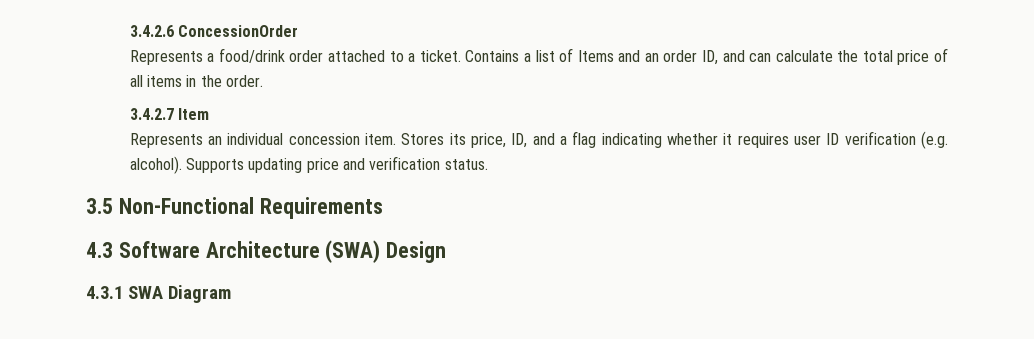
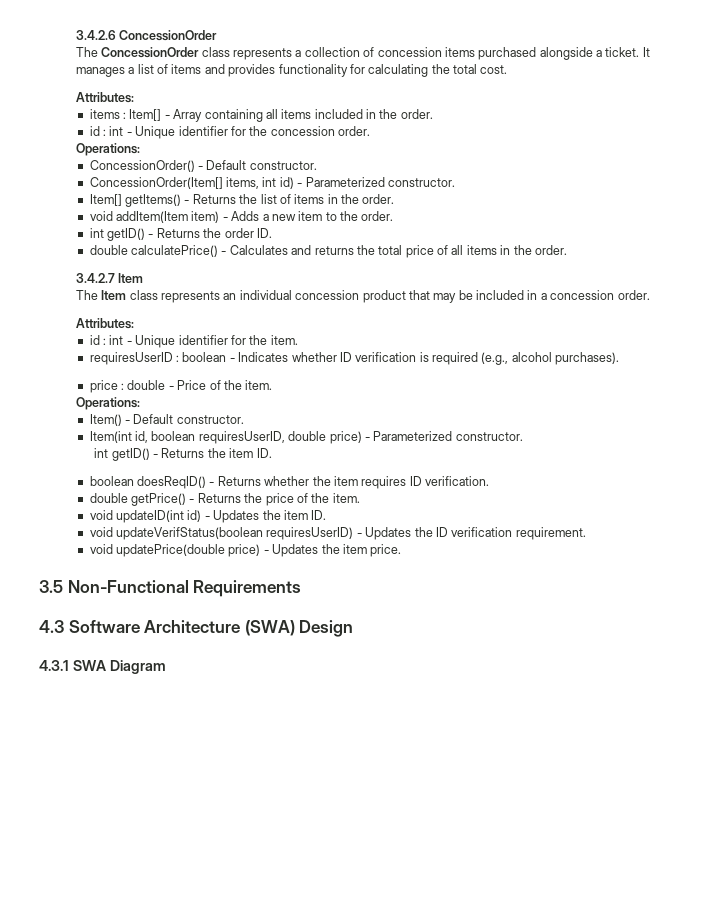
- Represents a food/drink order attached to a ticket. Contains a list of Items and an order ID, and can calculate the total price of all items in the order.
+ The ConcessionOrder class represents a collection of concession items purchased alongside a ticket. It manages a list of items and provides functionality for calculating the total cost.
+ Attributes:
+ items : Item[] - Array containing all items included in the order.
+ id : int - Unique identifier for the concession order.
+ Operations:
+ ConcessionOrder() - Default constructor.
+ ConcessionOrder(Item[] items, int id) - Parameterized constructor.
+ Item[] getItems() - Returns the list of items in the order.
+ void addItem(Item item) - Adds a new item to the order.
+ int getID() - Returns the order ID.
+ double calculatePrice() - Calculates and returns the total price of all items in the order.
- Represents an individual concession item. Stores its price, ID, and a flag indicating whether it requires user ID verification (e.g. alcohol). Supports updating price and verification status.
+ The Item class represents an individual concession product that may be included in a concession order.
+ Attributes:
+ id : int - Unique identifier for the item.
+ requiresUserID : boolean - Indicates whether ID verification is required (e.g., alcohol purchases).
+ price : double - Price of the item.
+ Operations:
+ Item() - Default constructor.
+ Item(int id, boolean requiresUserID, double price) - Parameterized constructor.
+ int getID() - Returns the item ID.
+ boolean doesReqID() - Returns whether the item requires ID verification.
+ double getPrice() - Returns the price of the item.
+ void updateID(int id) - Updates the item ID.
+ void updateVerifStatus(boolean requiresUserID) - Updates the ID verification requirement.
+ void updatePrice(double price) - Updates the item price.

